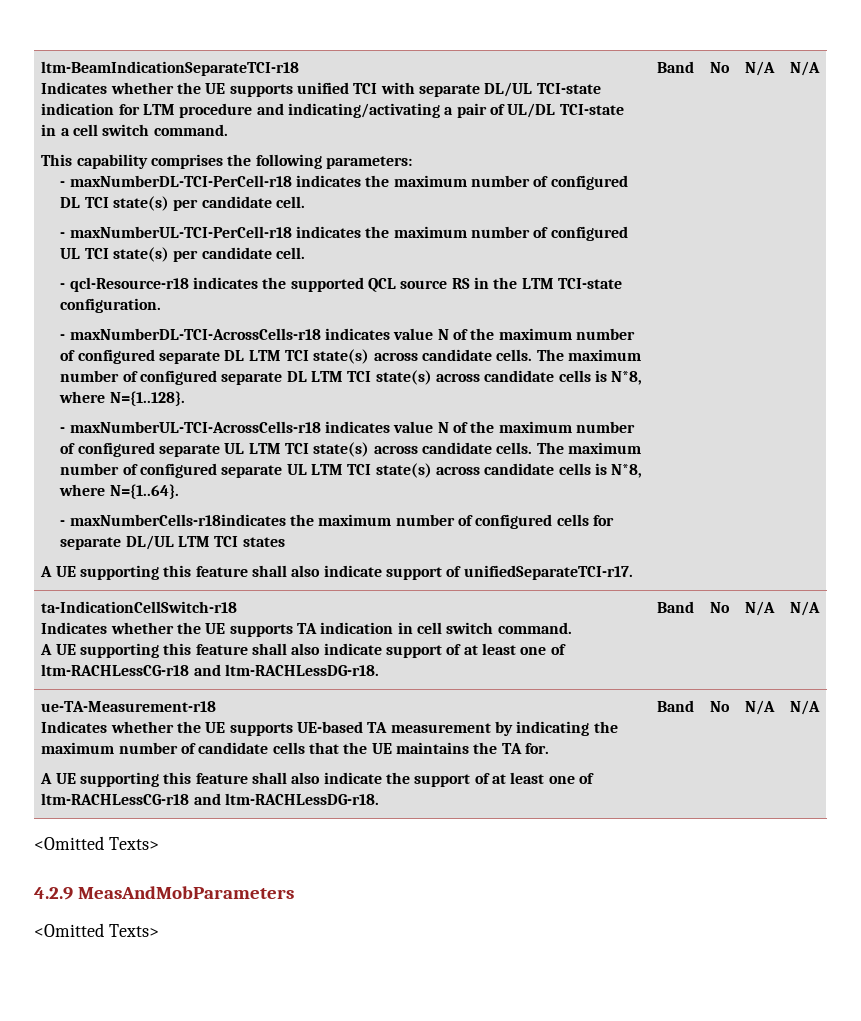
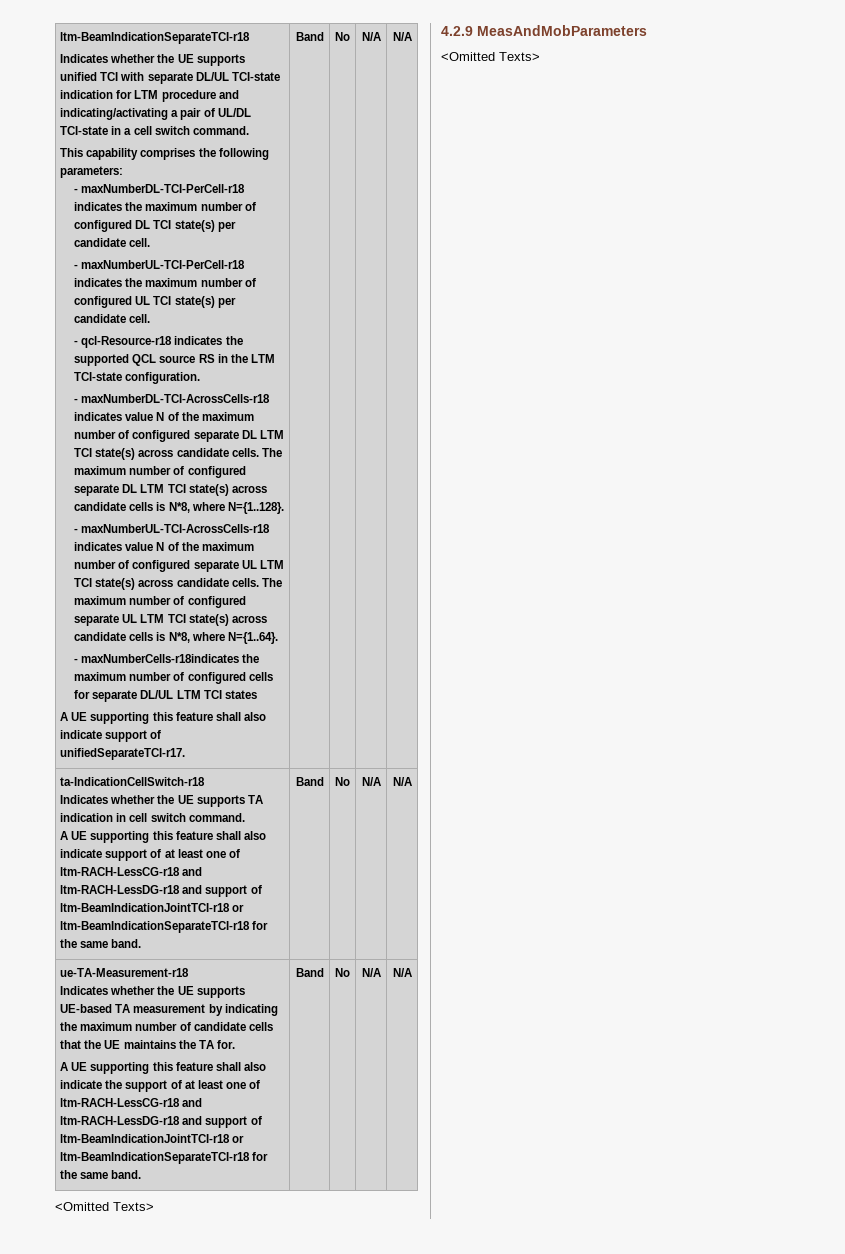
- A UE supporting this feature shall also indicate support of at least one of ltm-RACHLessCG-r18 and ltm-RACHLessDG-r18.
+ A UE supporting this feature shall also indicate support of at least one of ltm-RACH-LessCG-r18 and ltm-RACH-LessDG-r18 and support of ltm-BeamIndicationJointTCI-r18 or ltm-BeamIndicationSeparateTCI-r18 for the same band.
- A UE supporting this feature shall also indicate the support of at least one of ltm-RACHLessCG-r18 and ltm-RACHLessDG-r18.
+ A UE supporting this feature shall also indicate the support of at least one of ltm-RACH-LessCG-r18 and ltm-RACH-LessDG-r18 and support of ltm-BeamIndicationJointTCI-r18 or ltm-BeamIndicationSeparateTCI-r18 for the same band.

